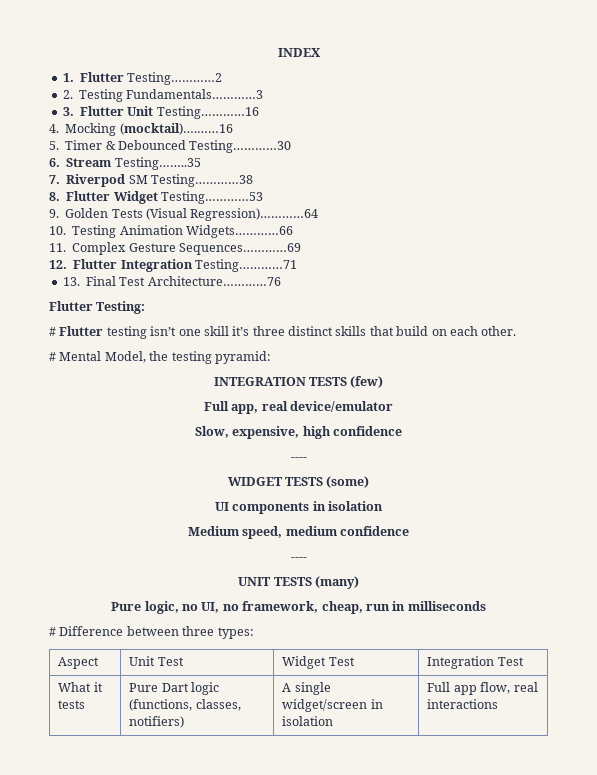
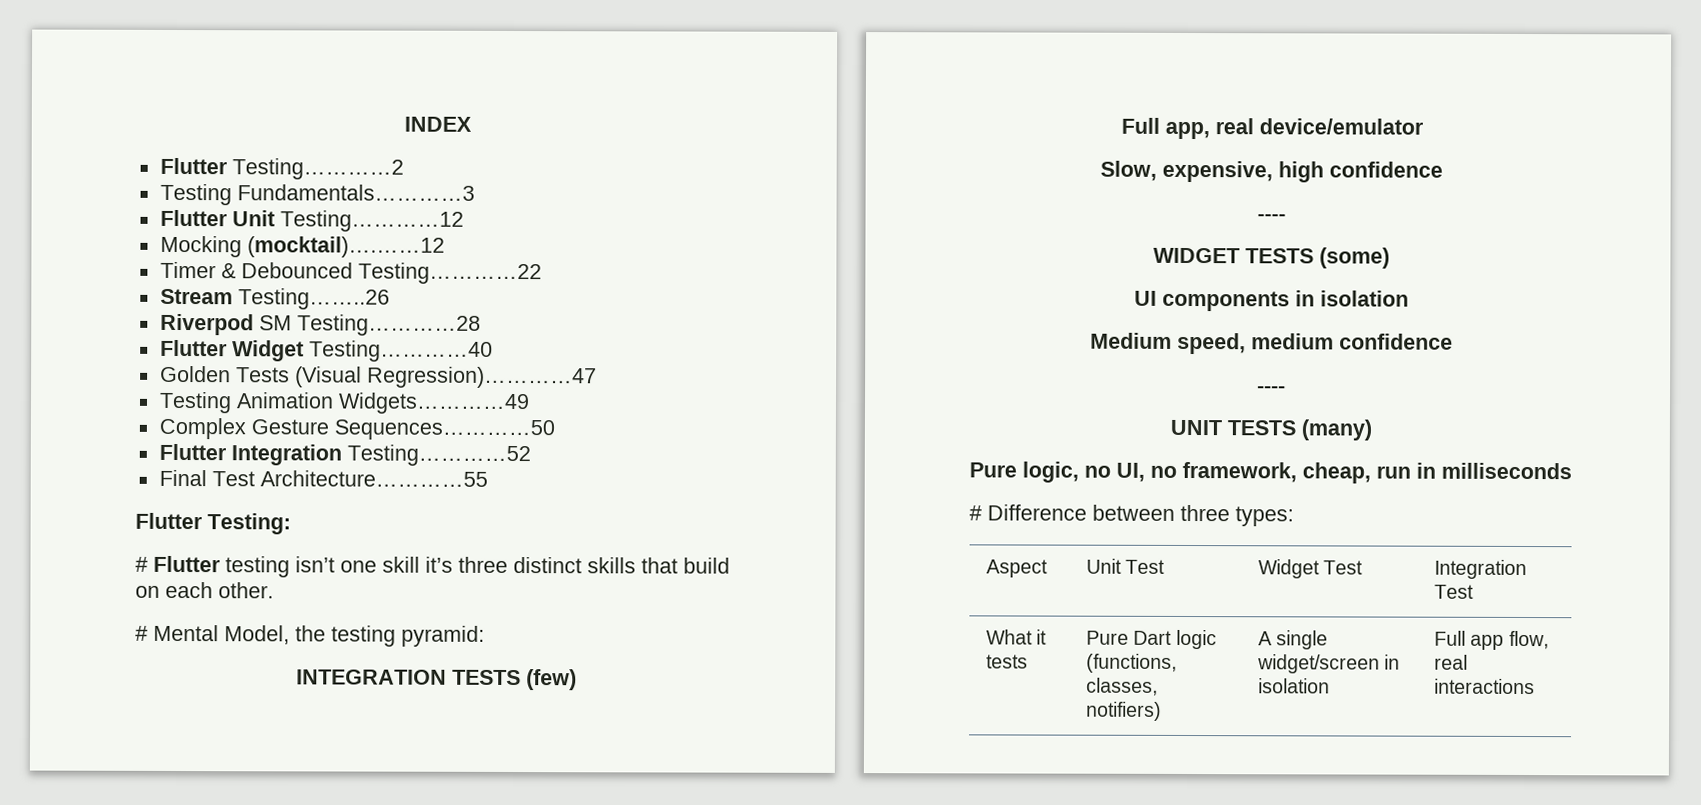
- 1. Flutter Testing…………2
+ Flutter Testing…………2
- 2. Testing Fundamentals…………3
+ Testing Fundamentals…………3
- 3. Flutter Unit Testing…………16
- 4. Mocking (mocktail)….……16
- 5. Timer & Debounced Testing…………30
- 6. Stream Testing……..35
- 7. Riverpod SM Testing…………38
- 8. Flutter Widget Testing…………53
- 9. Golden Tests (Visual Regression)…………64
- 10. Testing Animation Widgets…………66
- 11. Complex Gesture Sequences…………69
- 12. Flutter Integration Testing…………71
- 13. Final Test Architecture…………76
+ Flutter Unit Testing…………12
+ Mocking (mocktail)….……12
+ Timer & Debounced Testing…………22
+ Stream Testing……..26
+ Riverpod SM Testing…………28
+ Flutter Widget Testing…………40
+ Golden Tests (Visual Regression)…………47
+ Testing Animation Widgets…………49
+ Complex Gesture Sequences…………50
+ Flutter Integration Testing…………52
+ Final Test Architecture…………55

